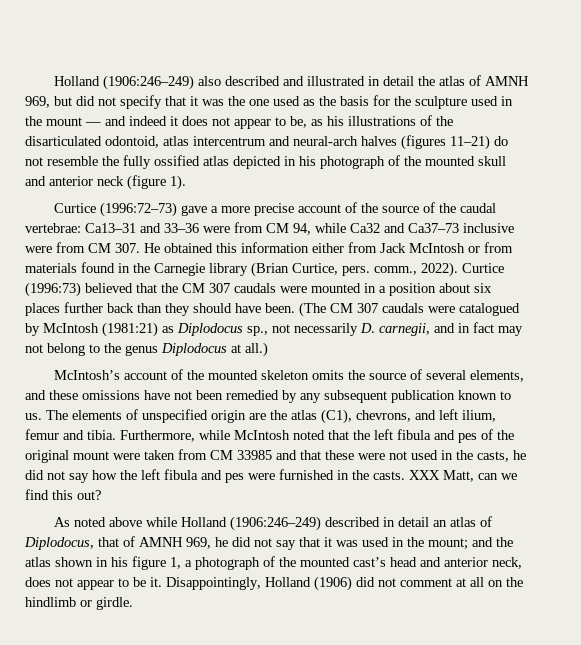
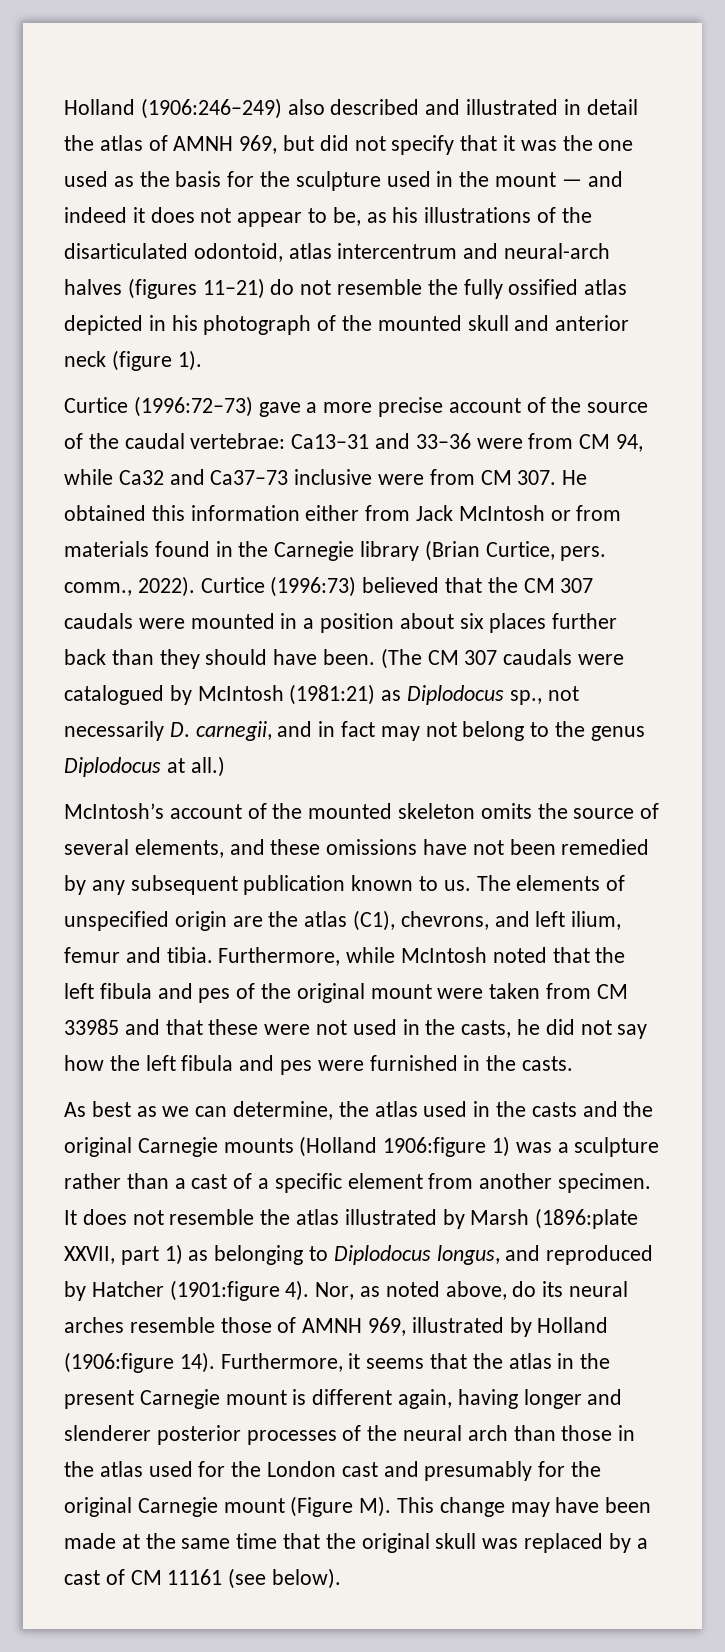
- Furthermore, while McIntosh noted that the left fibula and pes of the original mount were taken from CM 33985 and that these were not used in the casts, he did not say how the left fibula and pes were furnished in the casts. XXX Matt, can we find this out?
- As noted above while Holland (1906:246–249) described in detail an atlas of Diplodocus, that of AMNH 969, he did not say that it was used in the mount; and the atlas shown in his figure 1, a photograph of the mounted cast’s head and anterior neck, does not appear to be it. Disappointingly, Holland (1906) did not comment at all on the hindlimb or girdle.
+ Furthermore, while McIntosh noted that the left fibula and pes of the original mount were taken from CM 33985 and that these were not used in the casts, he did not say how the left fibula and pes were furnished in the casts.
+ As best as we can determine, the atlas used in the casts and the original Carnegie mounts (Holland 1906:figure 1) was a sculpture rather than a cast of a specific element from another specimen. It does not resemble the atlas illustrated by Marsh (1896:plate XXVII, part 1) as belonging to Diplodocus longus, and reproduced by Hatcher (1901:figure 4). Nor, as noted above, do its neural arches resemble those of AMNH 969, illustrated by Holland (1906:figure 14). Furthermore, it seems that the atlas in the present Carnegie mount is different again, having longer and slenderer posterior processes of the neural arch than those in the atlas used for the London cast and presumably for the original Carnegie mount (Figure M). This change may have been made at the same time that the original skull was replaced by a cast of CM 11161 (see below).

